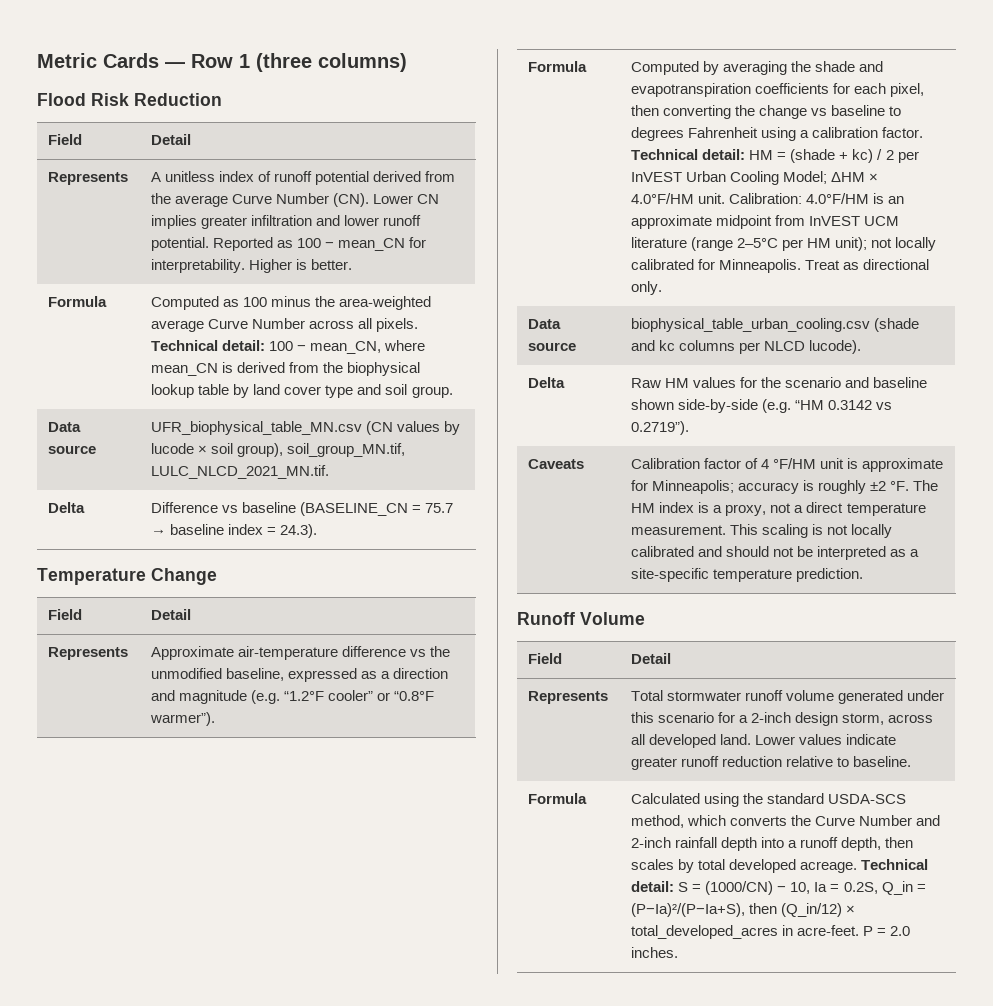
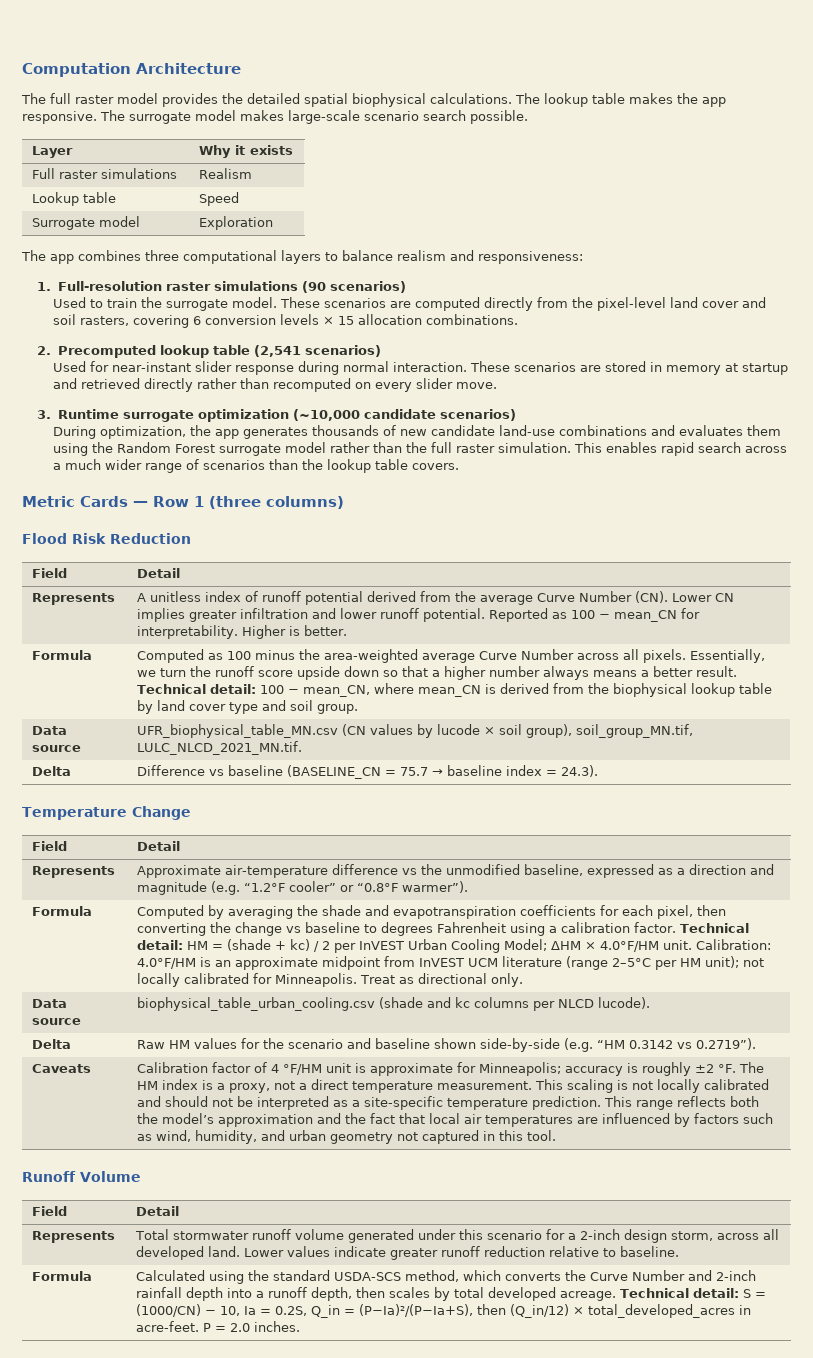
+ Computation Architecture
+ The full raster model provides the detailed spatial biophysical calculations. The lookup table makes the app responsive. The surrogate model makes large-scale scenario search possible.
+ Layer | Why it exists
+ Full raster simulations | Realism
+ Lookup table | Speed
+ Surrogate model | Exploration
+ The app combines three computational layers to balance realism and responsiveness:
+ 1. Full-resolution raster simulations (90 scenarios)
+ Used to train the surrogate model. These scenarios are computed directly from the pixel-level land cover and soil rasters, covering 6 conversion levels × 15 allocation combinations.
+ 2. Precomputed lookup table (2,541 scenarios)
+ Used for near-instant slider response during normal interaction. These scenarios are stored in memory at startup and retrieved directly rather than recomputed on every slider move.
+ 3. Runtime surrogate optimization (~10,000 candidate scenarios)
+ During optimization, the app generates thousands of new candidate land-use combinations and evaluates them using the Random Forest surrogate model rather than the full raster simulation. This enables rapid search across a much wider range of scenarios than the lookup table covers.
+ Essentially, we turn the runoff score upside down so that a higher number always means a better result.
+ This range reflects both the model’s approximation and the fact that local air temperatures are influenced by factors such as wind, humidity, and urban geometry not captured in this tool.

